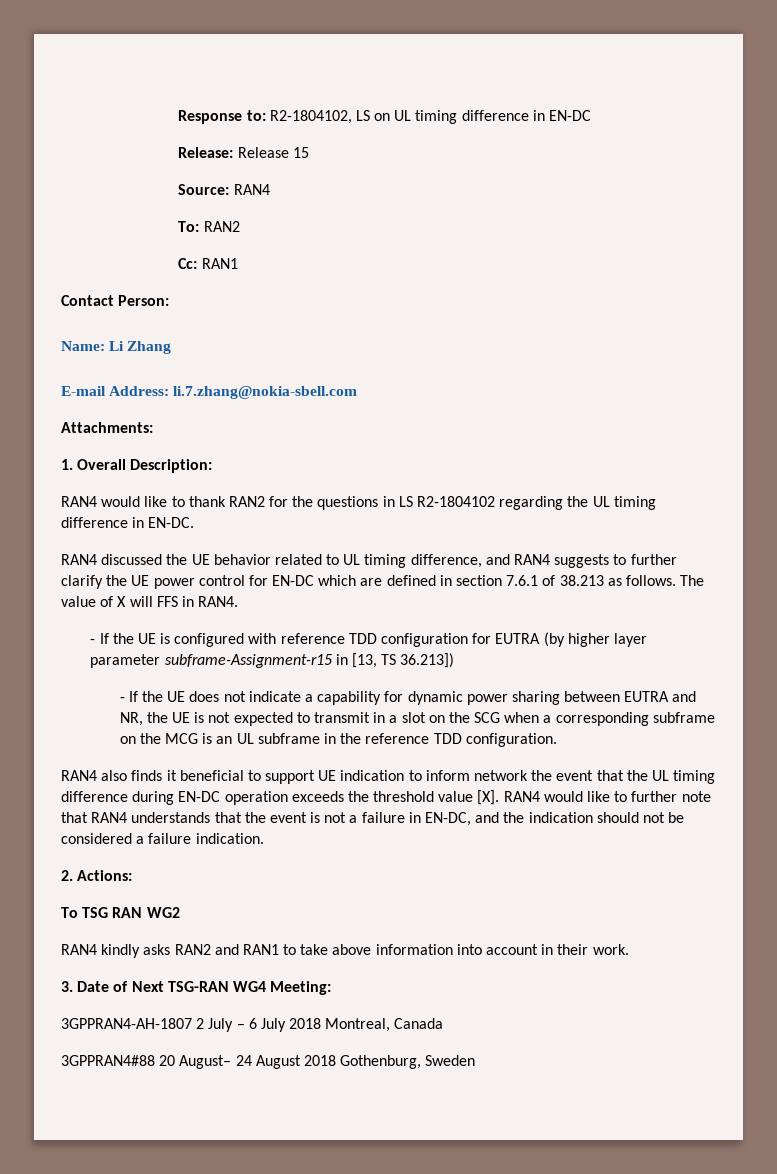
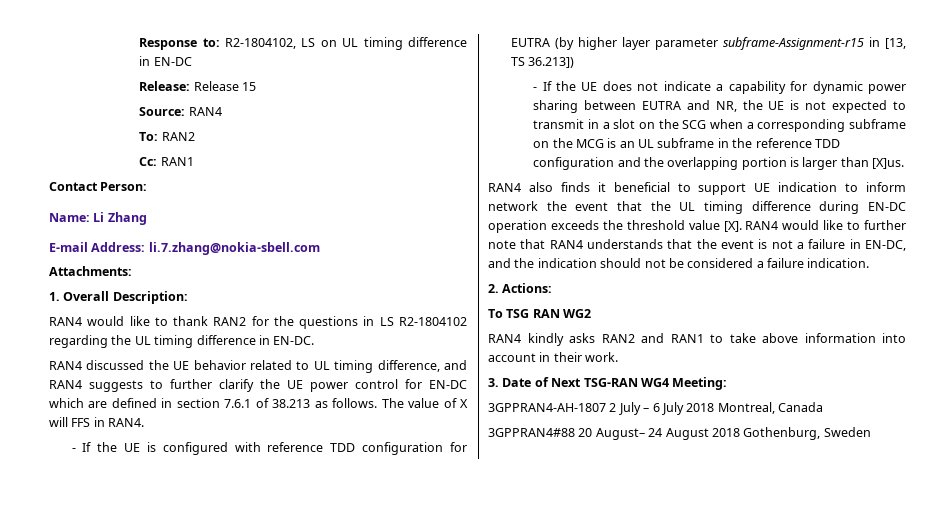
- - If the UE does not indicate a capability for dynamic power sharing between EUTRA and NR, the UE is not expected to transmit in a slot on the SCG when a corresponding subframe on the MCG is an UL subframe in the reference TDD configuration.
+ - If the UE does not indicate a capability for dynamic power sharing between EUTRA and NR, the UE is not expected to transmit in a slot on the SCG when a corresponding subframe on the MCG is an UL subframe in the reference TDD configuration and the overlapping portion is larger than [X]us.

